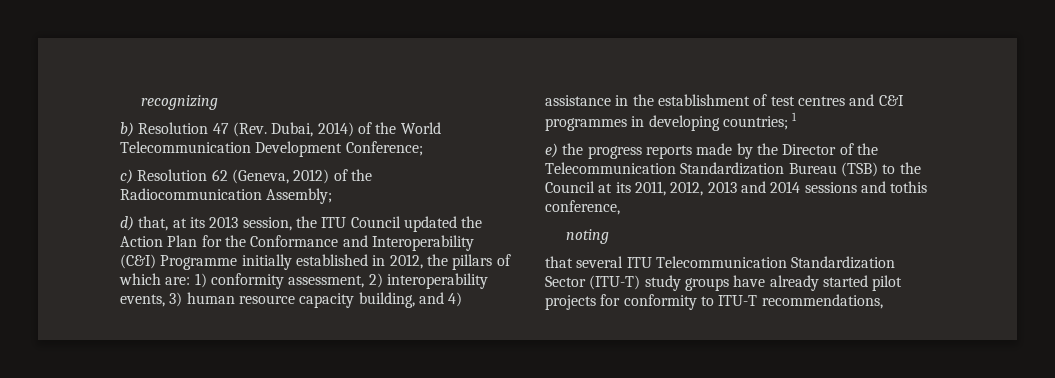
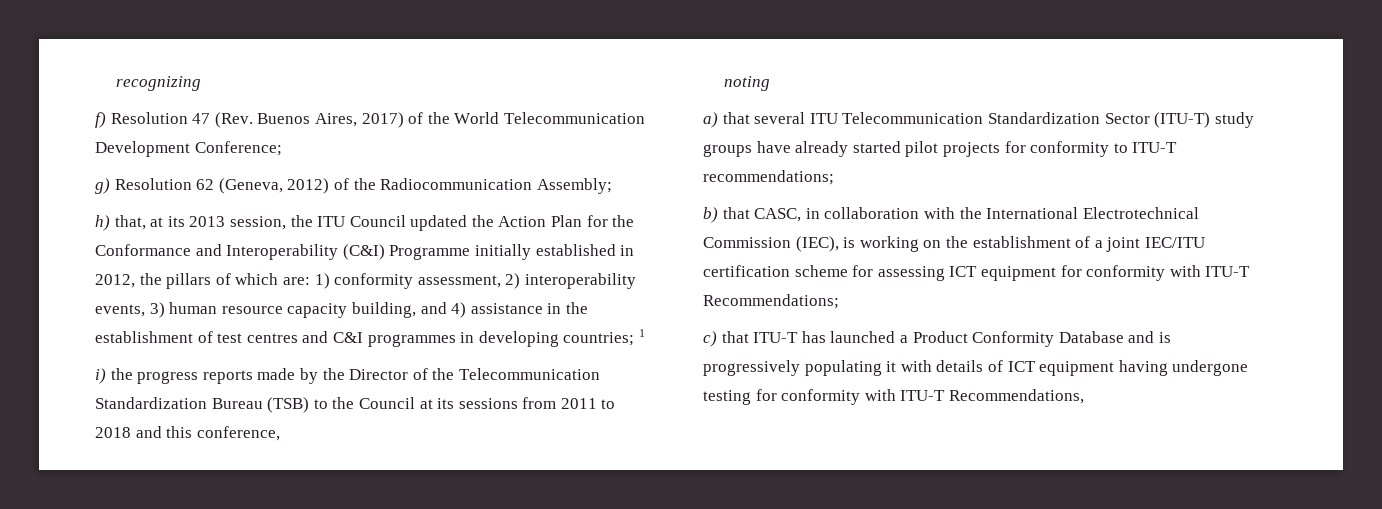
- b) Resolution 47 (Rev. Dubai, 2014) of the World Telecommunication Development Conference;
+ f) Resolution 47 (Rev. Buenos Aires, 2017) of the World Telecommunication Development Conference;
- c) Resolution 62 (Geneva, 2012) of the Radiocommunication Assembly;
+ g) Resolution 62 (Geneva, 2012) of the Radiocommunication Assembly;
- d) that, at its 2013 session, the ITU Council updated the Action Plan for the Conformance and Interoperability (C&I) Programme initially established in 2012, the pillars of which are: 1) conformity assessment, 2) interoperability events, 3) human resource capacity building, and 4) assistance in the establishment of test centres and C&I programmes in developing countries; 1
+ h) that, at its 2013 session, the ITU Council updated the Action Plan for the Conformance and Interoperability (C&I) Programme initially established in 2012, the pillars of which are: 1) conformity assessment, 2) interoperability events, 3) human resource capacity building, and 4) assistance in the establishment of test centres and C&I programmes in developing countries; 1
- e) the progress reports made by the Director of the Telecommunication Standardization Bureau (TSB) to the Council at its 2011, 2012, 2013 and 2014 sessions and tothis conference,
+ i) the progress reports made by the Director of the Telecommunication Standardization Bureau (TSB) to the Council at its sessions from 2011 to 2018 and this conference,
- that several ITU Telecommunication Standardization Sector (ITU-T) study groups have already started pilot projects for conformity to ITU-T recommendations,
+ a) that several ITU Telecommunication Standardization Sector (ITU-T) study groups have already started pilot projects for conformity to ITU-T recommendations;
+ b) that CASC, in collaboration with the International Electrotechnical Commission (IEC), is working on the establishment of a joint IEC/ITU certification scheme for assessing ICT equipment for conformity with ITU-T Recommendations;
+ c) that ITU-T has launched a Product Conformity Database and is progressively populating it with details of ICT equipment having undergone testing for conformity with ITU-T Recommendations,

